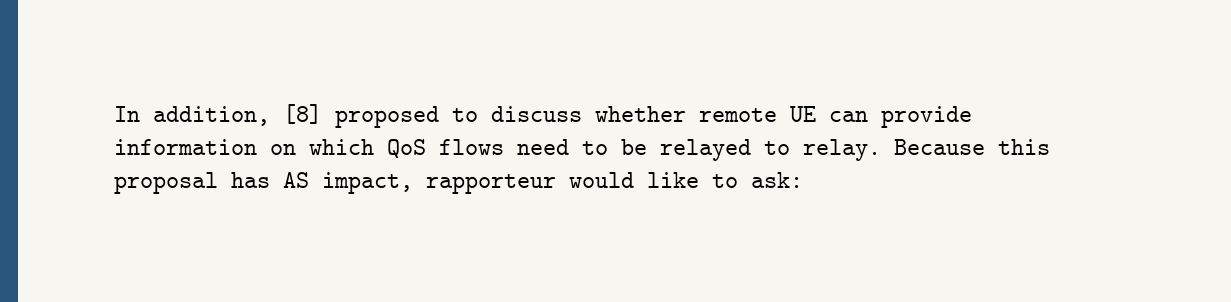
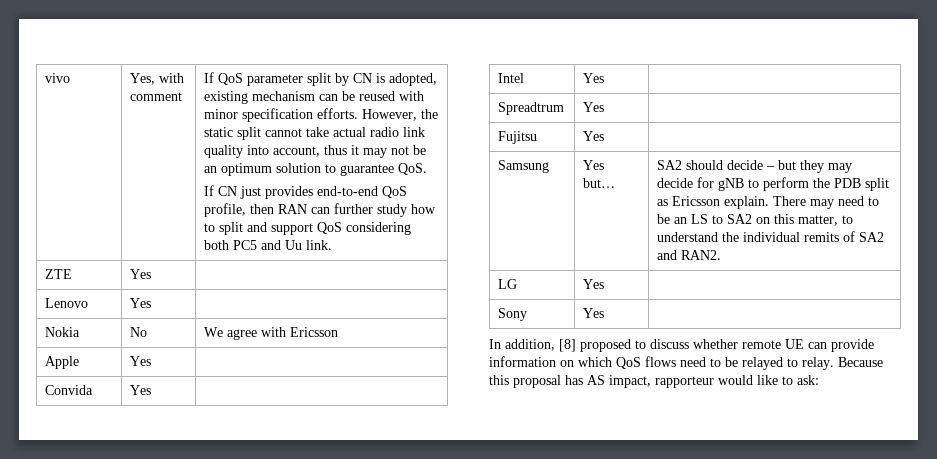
+ vivo | Yes, with comment | If QoS parameter split by CN is adopted, existing mechanism can be reused with minor specification efforts. However, the static split cannot take actual radio link quality into account, thus it may not be an optimum solution to guarantee QoS.
+ If CN just provides end-to-end QoS profile, then RAN can further study how to split and support QoS considering both PC5 and Uu link.
+ ZTE | Yes |
+ Lenovo | Yes |
+ Nokia | No | We agree with Ericsson
+ Apple | Yes |
+ Convida | Yes |
+ Intel | Yes |
+ Spreadtrum | Yes |
+ Fujitsu | Yes |
+ Samsung | Yes but… | SA2 should decide – but they may decide for gNB to perform the PDB split as Ericsson explain. There may need to be an LS to SA2 on this matter, to understand the individual remits of SA2 and RAN2.
+ LG | Yes |
+ Sony | Yes |

